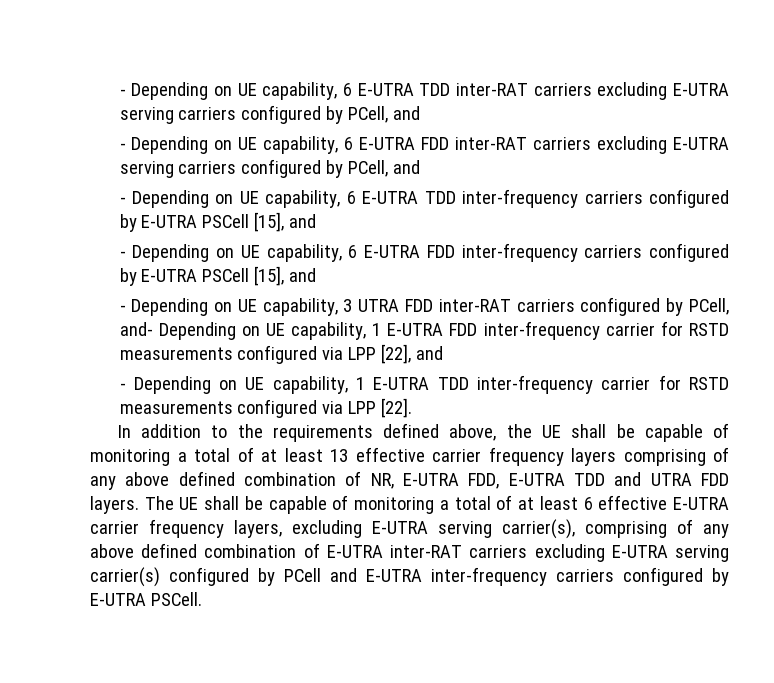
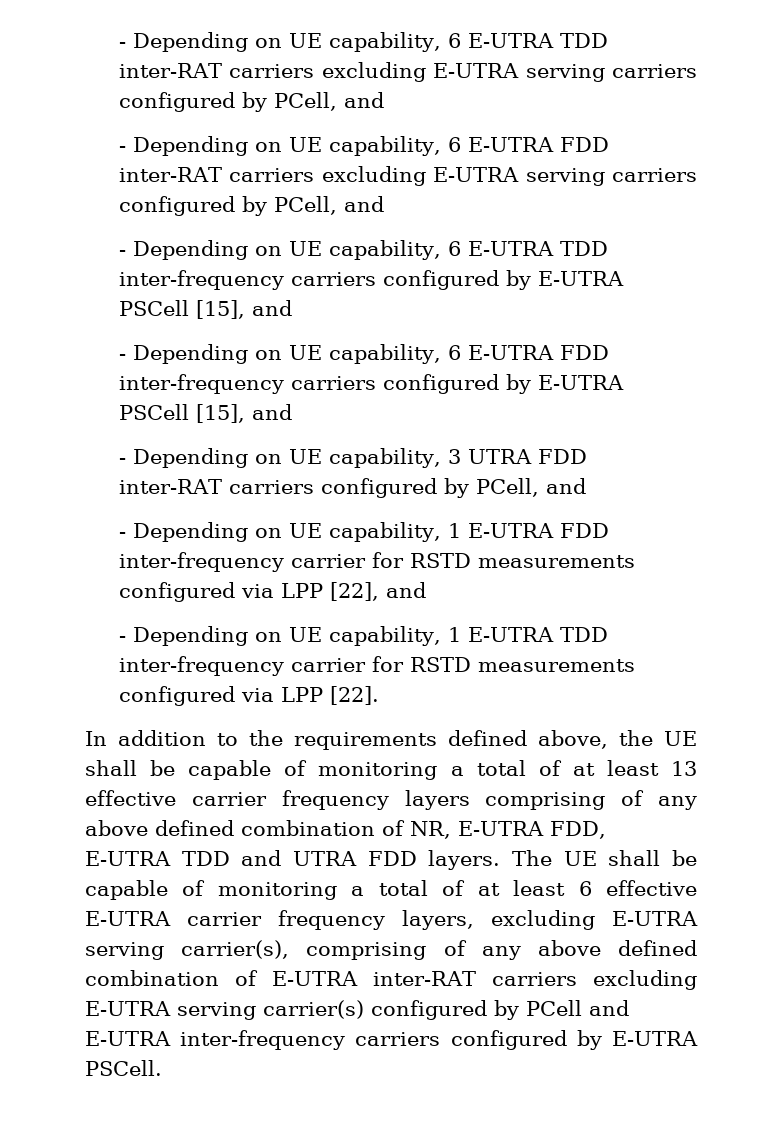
- - Depending on UE capability, 3 UTRA FDD inter-RAT carriers configured by PCell, and- Depending on UE capability, 1 E-UTRA FDD inter-frequency carrier for RSTD measurements configured via LPP [22], and
+ - Depending on UE capability, 3 UTRA FDD inter-RAT carriers configured by PCell, and
+ - Depending on UE capability, 1 E-UTRA FDD inter-frequency carrier for RSTD measurements configured via LPP [22], and

